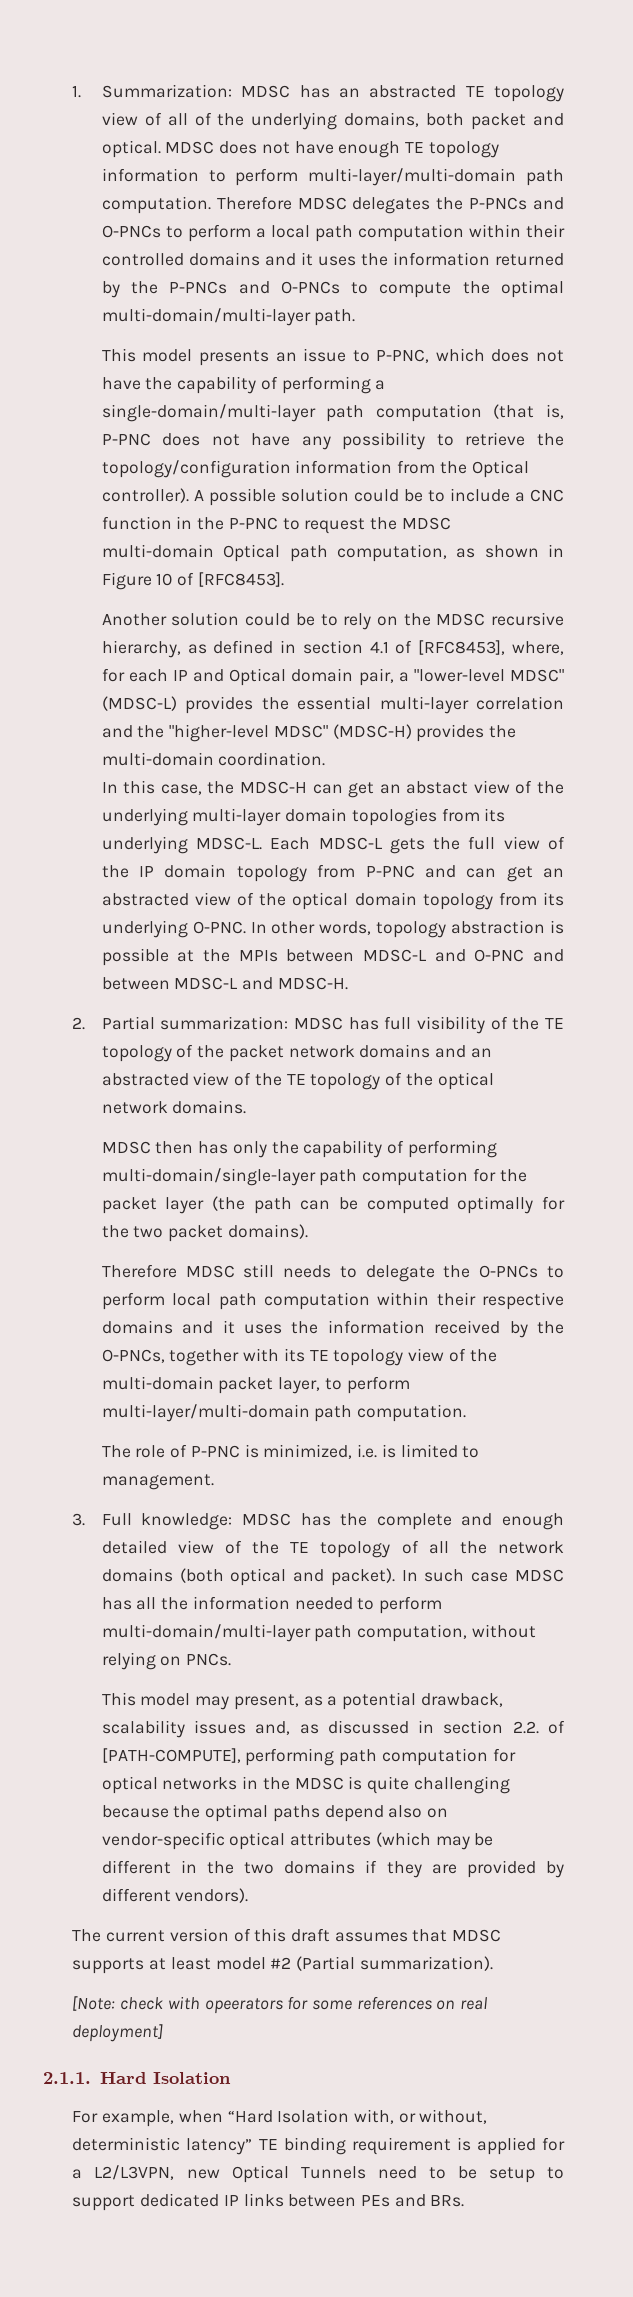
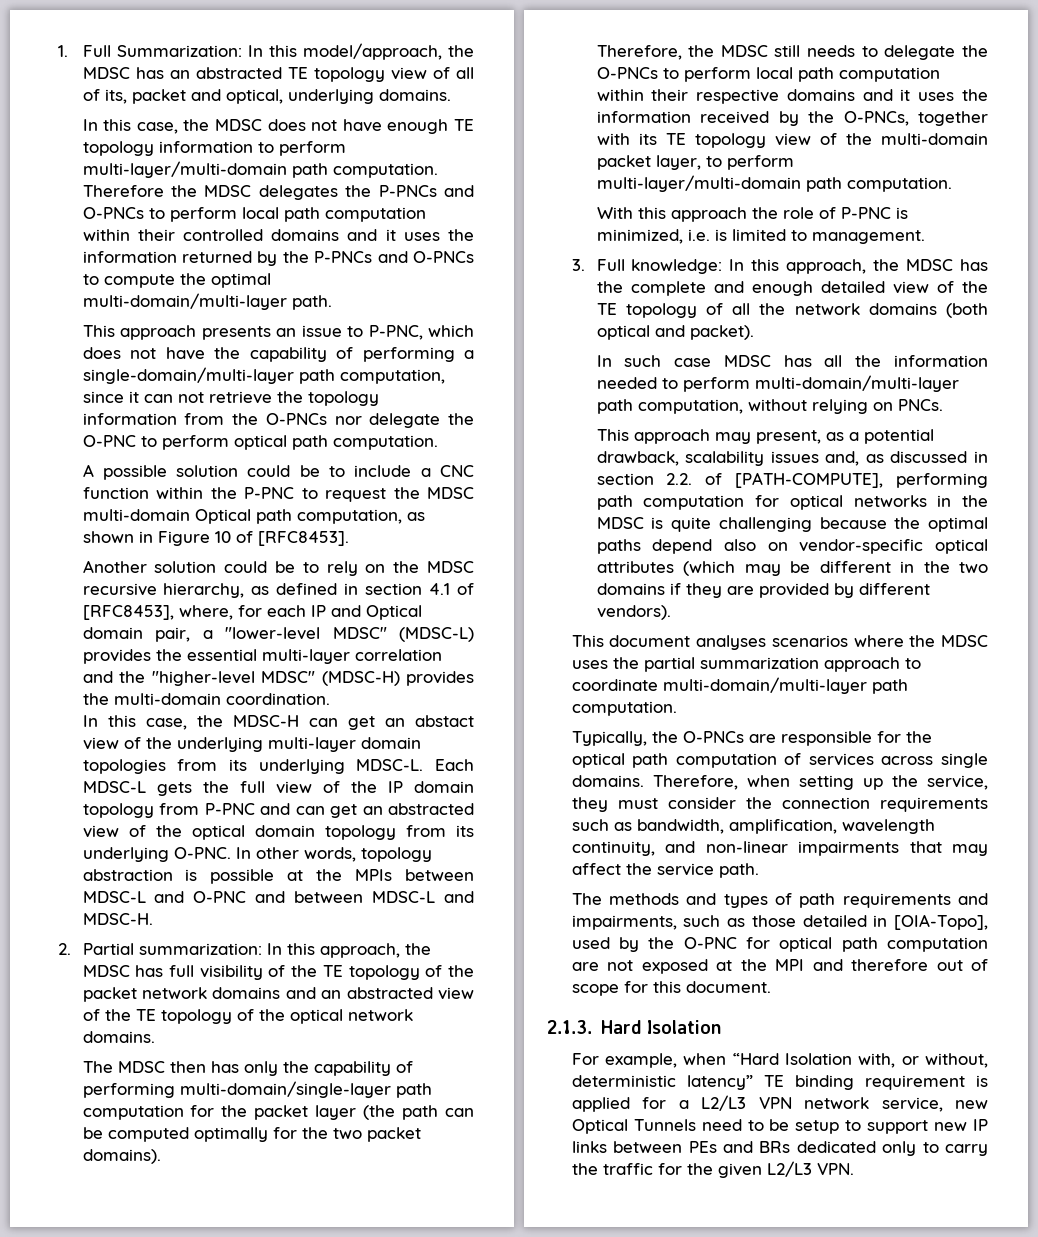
- 1. Summarization: MDSC has an abstracted TE topology view of all of the underlying domains, both packet and optical. MDSC does not have enough TE topology information to perform multi-layer/multi-domain path computation.
+ 1. Full Summarization: In this model/approach, the MDSC has an abstracted TE topology view of all of its, packet and optical, underlying domains.
+ In this case, the MDSC does not have enough TE topology information to perform multi-layer/multi-domain path computation.
- Therefore MDSC delegates the P-PNCs and O-PNCs to perform a local path computation within their controlled domains and it uses the information returned by the P-PNCs and O-PNCs to compute the optimal multi-domain/multi-layer path.
+ Therefore the MDSC delegates the P-PNCs and O-PNCs to perform local path computation within their controlled domains and it uses the information returned by the P-PNCs and O-PNCs to compute the optimal multi-domain/multi-layer path.
- This model presents an issue to P-PNC, which does not have the capability of performing a single-domain/multi-layer path computation (that is, P-PNC does not have any possibility to retrieve the topology/configuration information from the Optical controller). A possible solution could be to include a CNC function in the P-PNC to request the MDSC multi-domain Optical path computation, as shown in Figure 10 of [RFC8453].
+ This approach presents an issue to P-PNC, which does not have the capability of performing a single-domain/multi-layer path computation, since it can not retrieve the topology information from the O-PNCs nor delegate the O-PNC to perform optical path computation.
+ A possible solution could be to include a CNC function within the P-PNC to request the MDSC multi-domain Optical path computation, as shown in Figure 10 of [RFC8453].
- 2. Partial summarization: MDSC has full visibility of the TE topology of the packet network domains and an abstracted view of the TE topology of the optical network domains.
+ 2. Partial summarization: In this approach, the MDSC has full visibility of the TE topology of the packet network domains and an abstracted view of the TE topology of the optical network domains.
- MDSC then has only the capability of performing multi-domain/single-layer path computation for the packet layer (the path can be computed optimally for the two packet domains).
+ The MDSC then has only the capability of performing multi-domain/single-layer path computation for the packet layer (the path can be computed optimally for the two packet domains).
- Therefore MDSC still needs to delegate the O-PNCs to perform local path computation within their respective domains and it uses the information received by the O-PNCs, together with its TE topology view of the multi-domain packet layer, to perform multi-layer/multi-domain path computation.
+ Therefore, the MDSC still needs to delegate the O-PNCs to perform local path computation within their respective domains and it uses the information received by the O-PNCs, together with its TE topology view of the multi-domain packet layer, to perform multi-layer/multi-domain path computation.
- The role of P-PNC is minimized, i.e. is limited to management.
+ With this approach the role of P-PNC is minimized, i.e. is limited to management.
- 3. Full knowledge: MDSC has the complete and enough detailed view of the TE topology of all the network domains (both optical and packet). In such case MDSC has all the information needed to perform multi-domain/multi-layer path computation, without relying on PNCs.
+ 3. Full knowledge: In this approach, the MDSC has the complete and enough detailed view of the TE topology of all the network domains (both optical and packet).
+ In such case MDSC has all the information needed to perform multi-domain/multi-layer path computation, without relying on PNCs.
- This model may present, as a potential drawback, scalability issues and, as discussed in section 2.2. of [PATH-COMPUTE], performing path computation for optical networks in the MDSC is quite challenging because the optimal paths depend also on vendor-specific optical attributes (which may be different in the two domains if they are provided by different vendors).
+ This approach may present, as a potential drawback, scalability issues and, as discussed in section 2.2. of [PATH-COMPUTE], performing path computation for optical networks in the MDSC is quite challenging because the optimal paths depend also on vendor-specific optical attributes (which may be different in the two domains if they are provided by different vendors).
- The current version of this draft assumes that MDSC supports at least model #2 (Partial summarization).
- [Note: check with opeerators for some references on real deployment]
- 2.1.1. Hard Isolation
+ This document analyses scenarios where the MDSC uses the partial summarization approach to coordinate multi-domain/multi-layer path computation.
+ Typically, the O-PNCs are responsible for the optical path computation of services across single domains. Therefore, when setting up the service, they must consider the connection requirements such as bandwidth, amplification, wavelength continuity, and non-linear impairments that may affect the service path.
+ The methods and types of path requirements and impairments, such as those detailed in [OIA-Topo], used by the O-PNC for optical path computation are not exposed at the MPI and therefore out of scope for this document.
+ 2.1.3. Hard Isolation
- For example, when “Hard Isolation with, or without, deterministic latency” TE binding requirement is applied for a L2/L3VPN, new Optical Tunnels need to be setup to support dedicated IP links between PEs and BRs.
+ For example, when “Hard Isolation with, or without, deterministic latency” TE binding requirement is applied for a L2/L3 VPN network service, new Optical Tunnels need to be setup to support new IP links between PEs and BRs dedicated only to carry the traffic for the given L2/L3 VPN.

